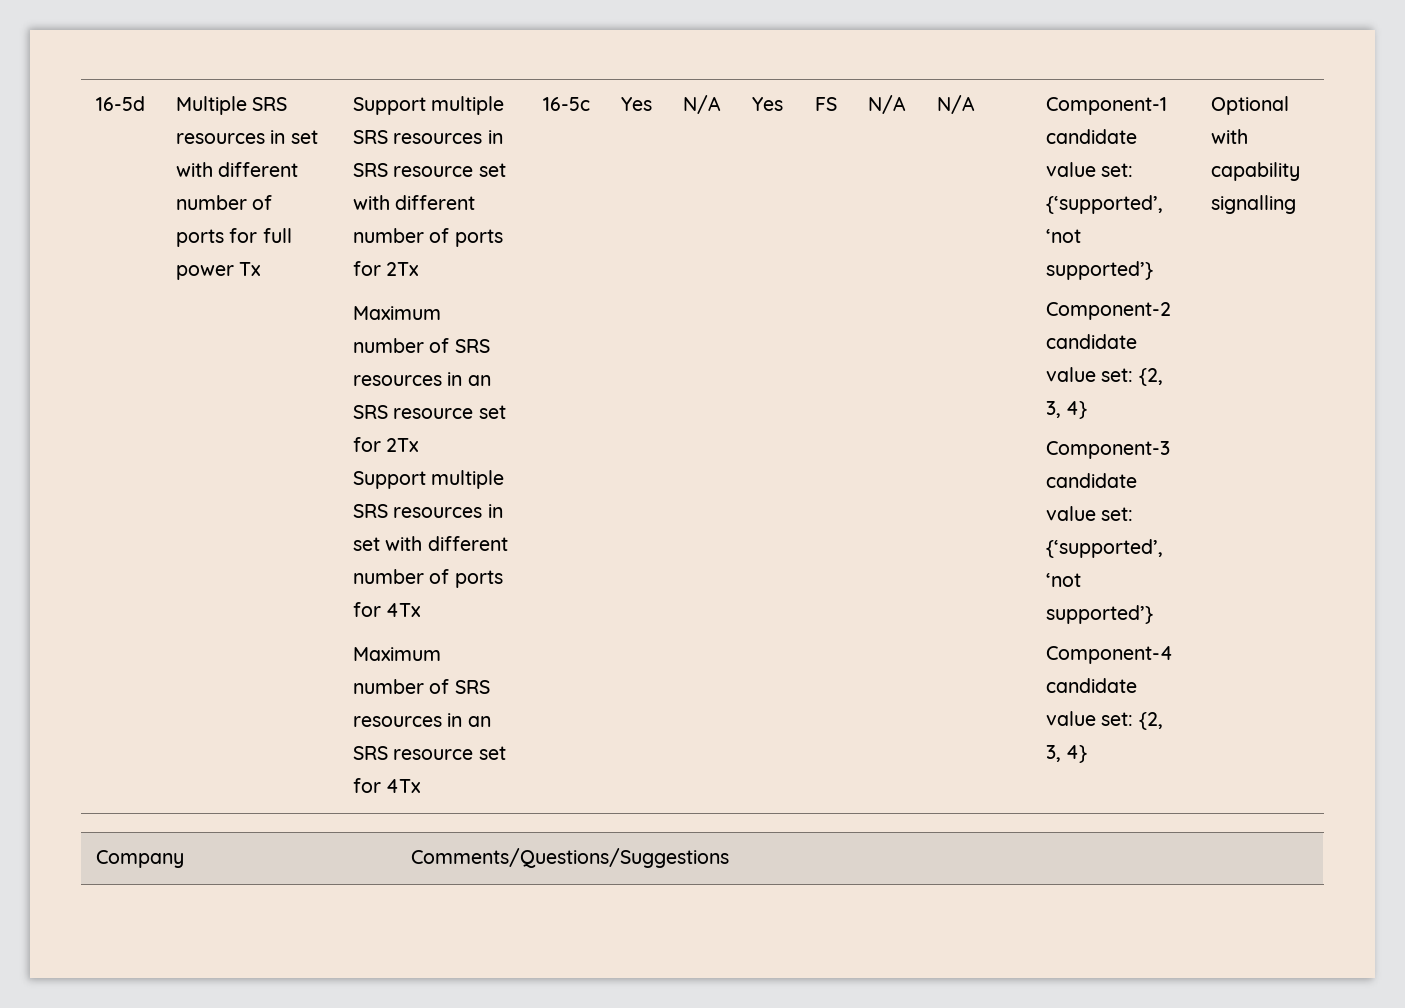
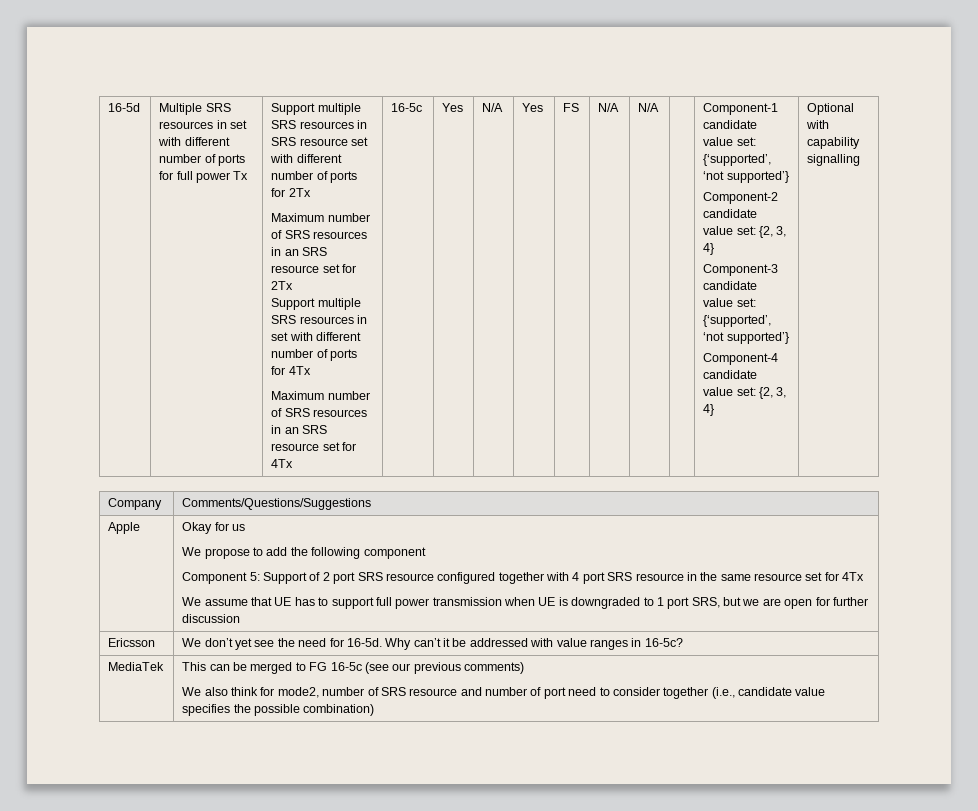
+ Apple | Okay for us
+ We propose to add the following component
+ Component 5: Support of 2 port SRS resource configured together with 4 port SRS resource in the same resource set for 4Tx
+ We assume that UE has to support full power transmission when UE is downgraded to 1 port SRS, but we are open for further discussion
+ Ericsson | We don’t yet see the need for 16-5d. Why can’t it be addressed with value ranges in 16-5c?
+ MediaTek | This can be merged to FG 16-5c (see our previous comments)
+ We also think for mode2, number of SRS resource and number of port need to consider together (i.e., candidate value specifies the possible combination)

